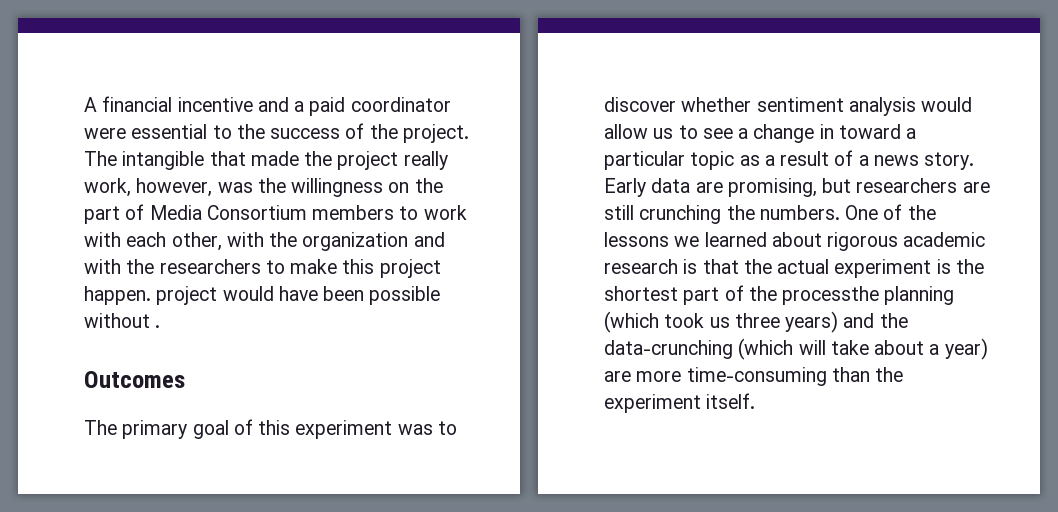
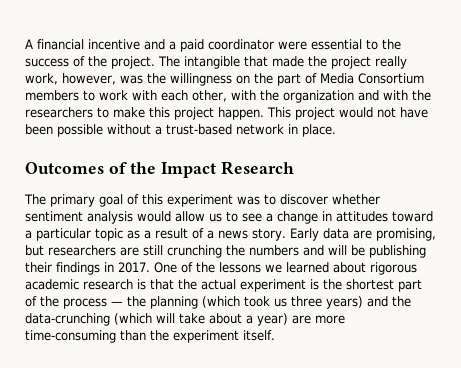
- The intangible that made the project really work, however, was the willingness on the part of Media Consortium members to work with each other, with the organization and with the researchers to make this project happen. project would have been possible without .
- Outcomes
+ The intangible that made the project really work, however, was the willingness on the part of Media Consortium members to work with each other, with the organization and with the researchers to make this project happen. This project would not have been possible without a trust-based network in place.
+ Outcomes of the Impact Research
- The primary goal of this experiment was to discover whether sentiment analysis would allow us to see a change in toward a particular topic as a result of a news story.
+ The primary goal of this experiment was to discover whether sentiment analysis would allow us to see a change in attitudes toward a particular topic as a result of a news story.
- Early data are promising, but researchers are still crunching the numbers.
+ Early data are promising, but researchers are still crunching the numbers and will be publishing their findings in 2017.
- One of the lessons we learned about rigorous academic research is that the actual experiment is the shortest part of the processthe planning (which took us three years) and the data-crunching (which will take about a year) are more time-consuming than the experiment itself.
+ One of the lessons we learned about rigorous academic research is that the actual experiment is the shortest part of the process — the planning (which took us three years) and the data-crunching (which will take about a year) are more time-consuming than the experiment itself.

